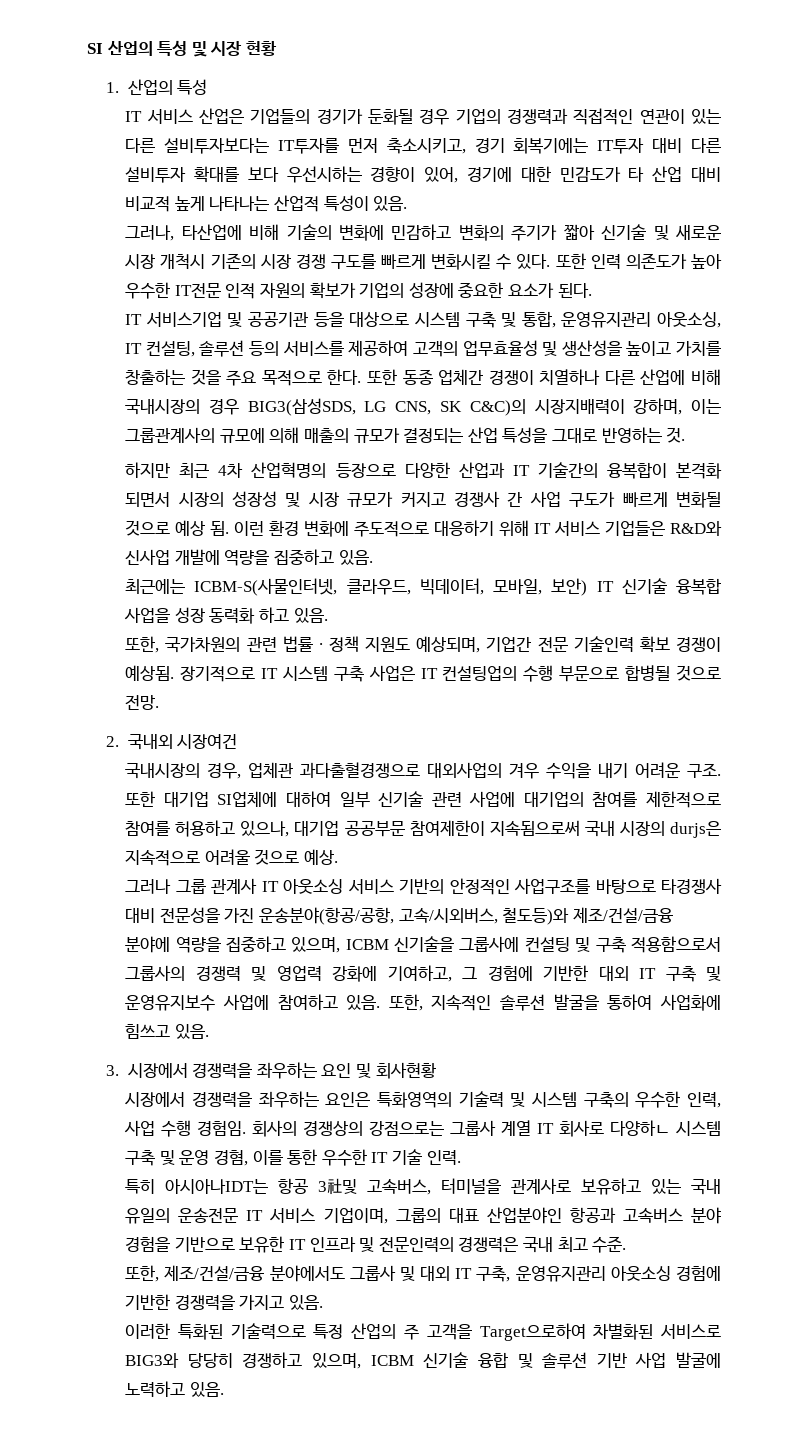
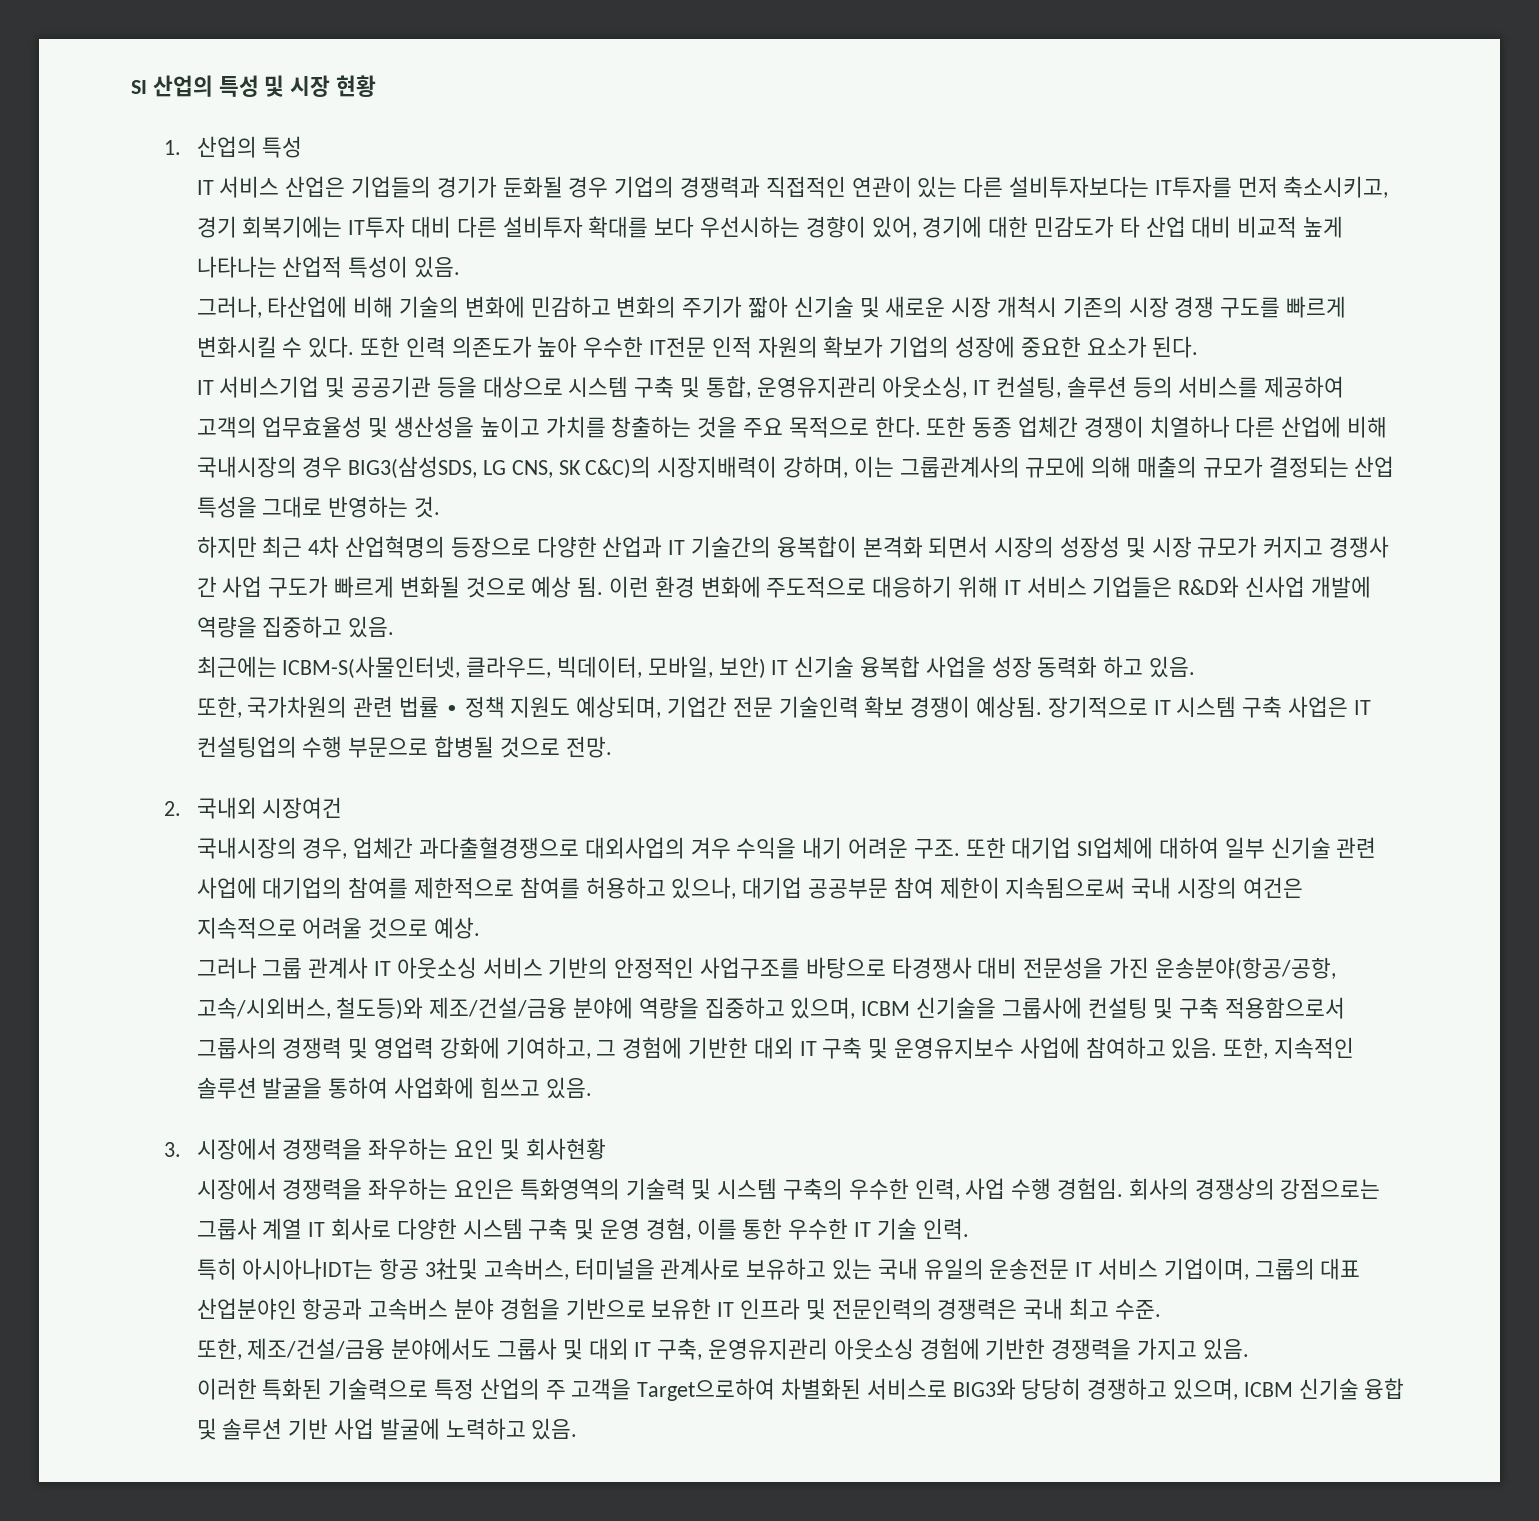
- 국내시장의 경우, 업체관 과다출혈경쟁으로 대외사업의 겨우 수익을 내기 어려운 구조.
+ 국내시장의 경우, 업체간 과다출혈경쟁으로 대외사업의 겨우 수익을 내기 어려운 구조.
- 또한 대기업 SI업체에 대하여 일부 신기술 관련 사업에 대기업의 참여를 제한적으로 참여를 허용하고 있으나, 대기업 공공부문 참여제한이 지속됨으로써 국내 시장의 durjs은 지속적으로 어려울 것으로 예상.
+ 또한 대기업 SI업체에 대하여 일부 신기술 관련 사업에 대기업의 참여를 제한적으로 참여를 허용하고 있으나, 대기업 공공부문 참여 제한이 지속됨으로써 국내 시장의 여건은 지속적으로 어려울 것으로 예상.
- 회사의 경쟁상의 강점으로는 그룹사 계열 IT 회사로 다양하ㄴ 시스템 구축 및 운영 경혐, 이를 통한 우수한 IT 기술 인력.
+ 회사의 경쟁상의 강점으로는 그룹사 계열 IT 회사로 다양한 시스템 구축 및 운영 경혐, 이를 통한 우수한 IT 기술 인력.

